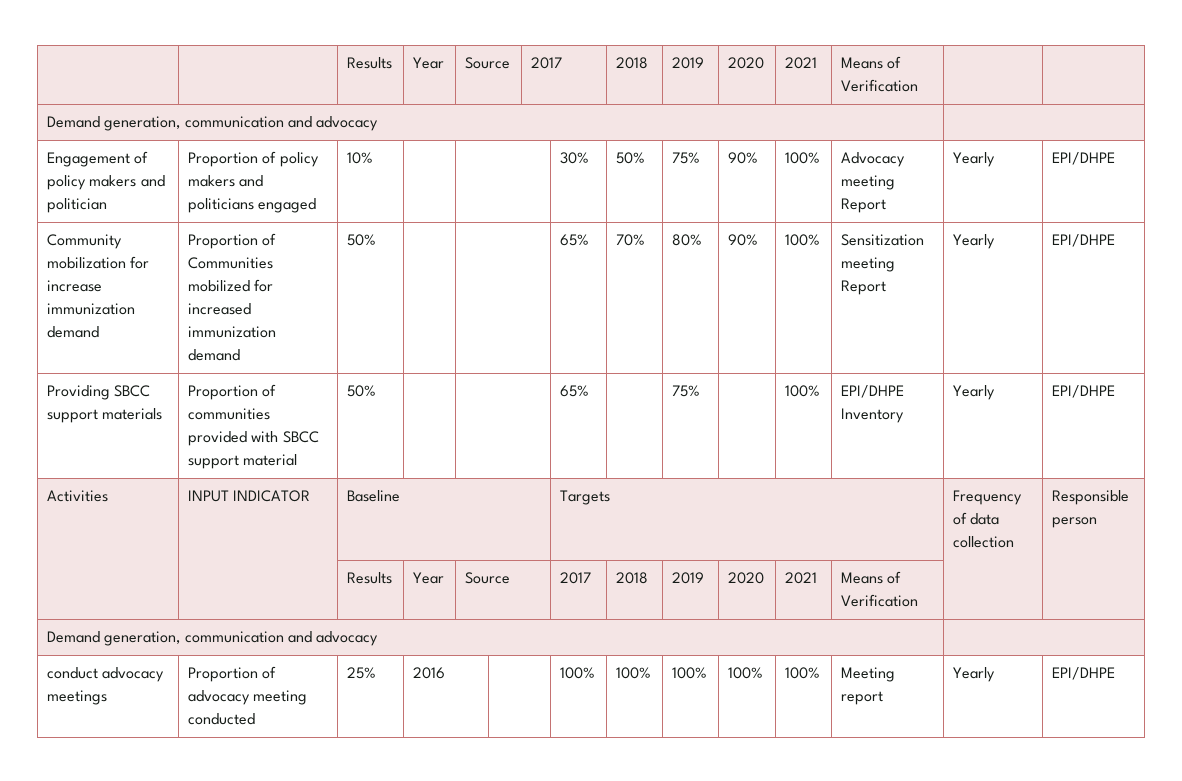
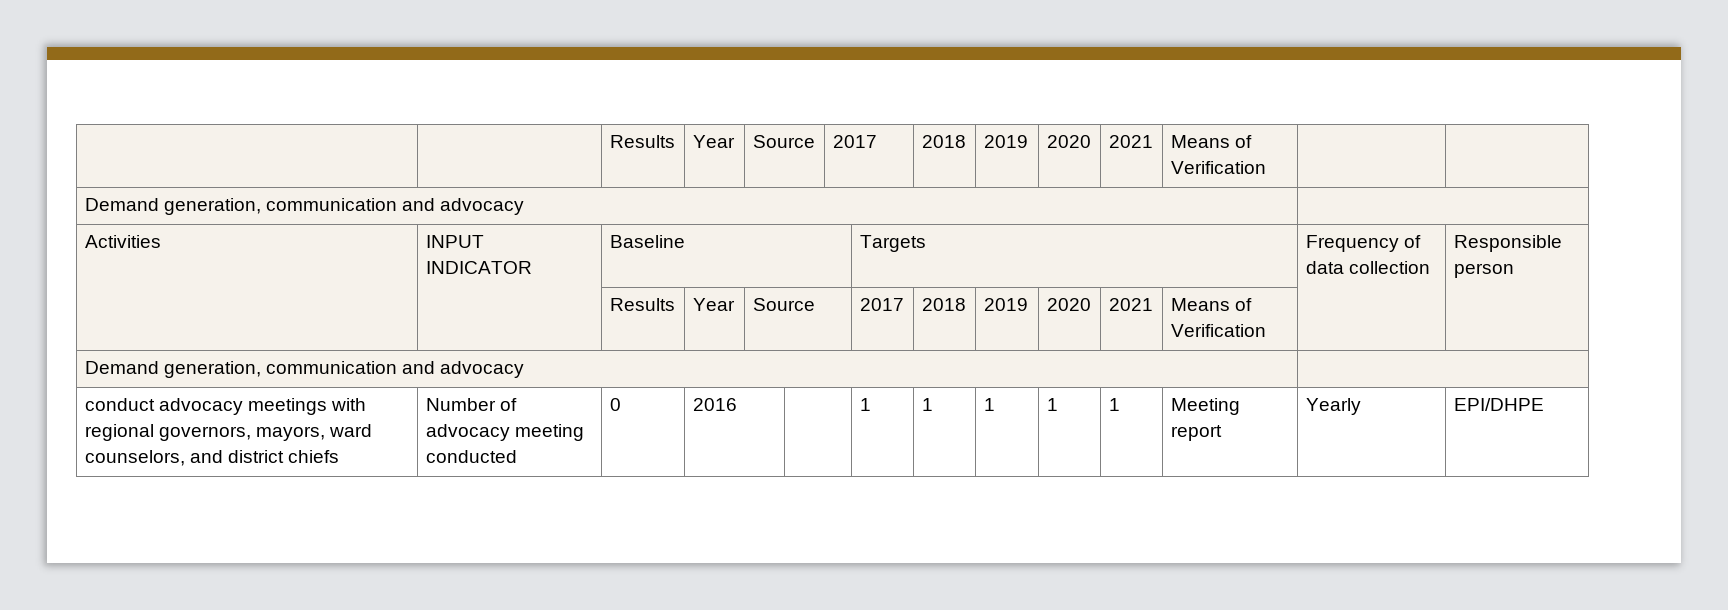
- Engagement of policy makers and politician | Proportion of policy makers and politicians engaged | 10% | | | 30% | 50% | 75% | 90% | 100% | Advocacy meeting Report | Yearly | EPI/DHPE
- Community mobilization for increase immunization demand | Proportion of Communities mobilized for increased immunization demand | 50% | | | 65% | 70% | 80% | 90% | 100% | Sensitization meeting Report | Yearly | EPI/DHPE
- Providing SBCC support materials | Proportion of communities provided with SBCC support material | 50% | | | 65% | | 75% | | 100% | EPI/DHPE Inventory | Yearly | EPI/DHPE
- conduct advocacy meetings | Proportion of advocacy meeting conducted | 25% | 2016 | | 100% | 100% | 100% | 100% | 100% | Meeting report | Yearly | EPI/DHPE
+ conduct advocacy meetings with regional governors, mayors, ward counselors, and district chiefs | Number of advocacy meeting conducted | 0 | 2016 | | 1 | 1 | 1 | 1 | 1 | Meeting report | Yearly | EPI/DHPE

